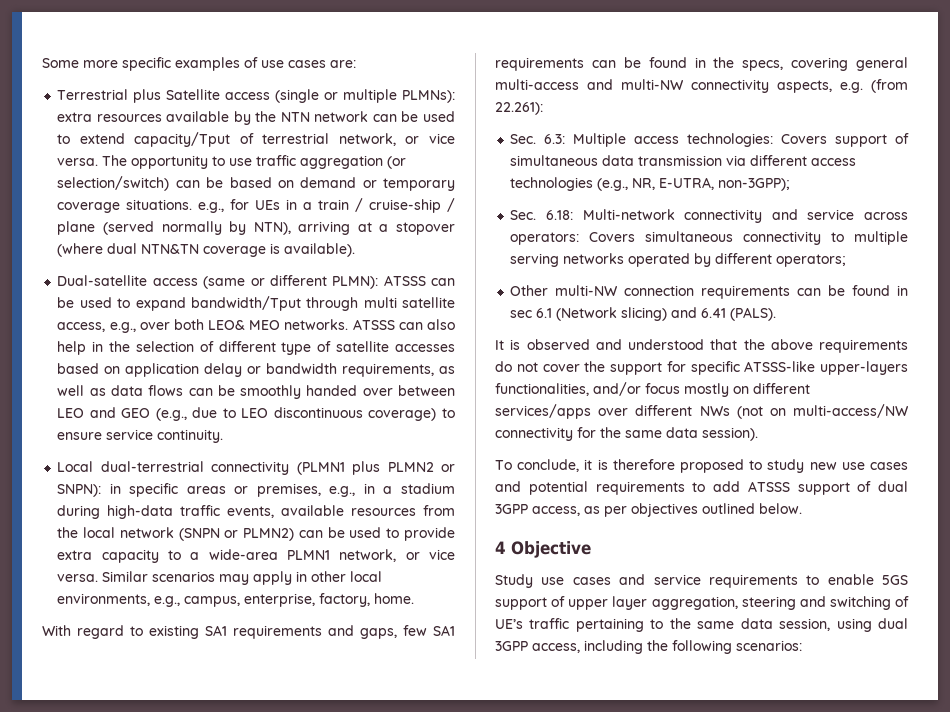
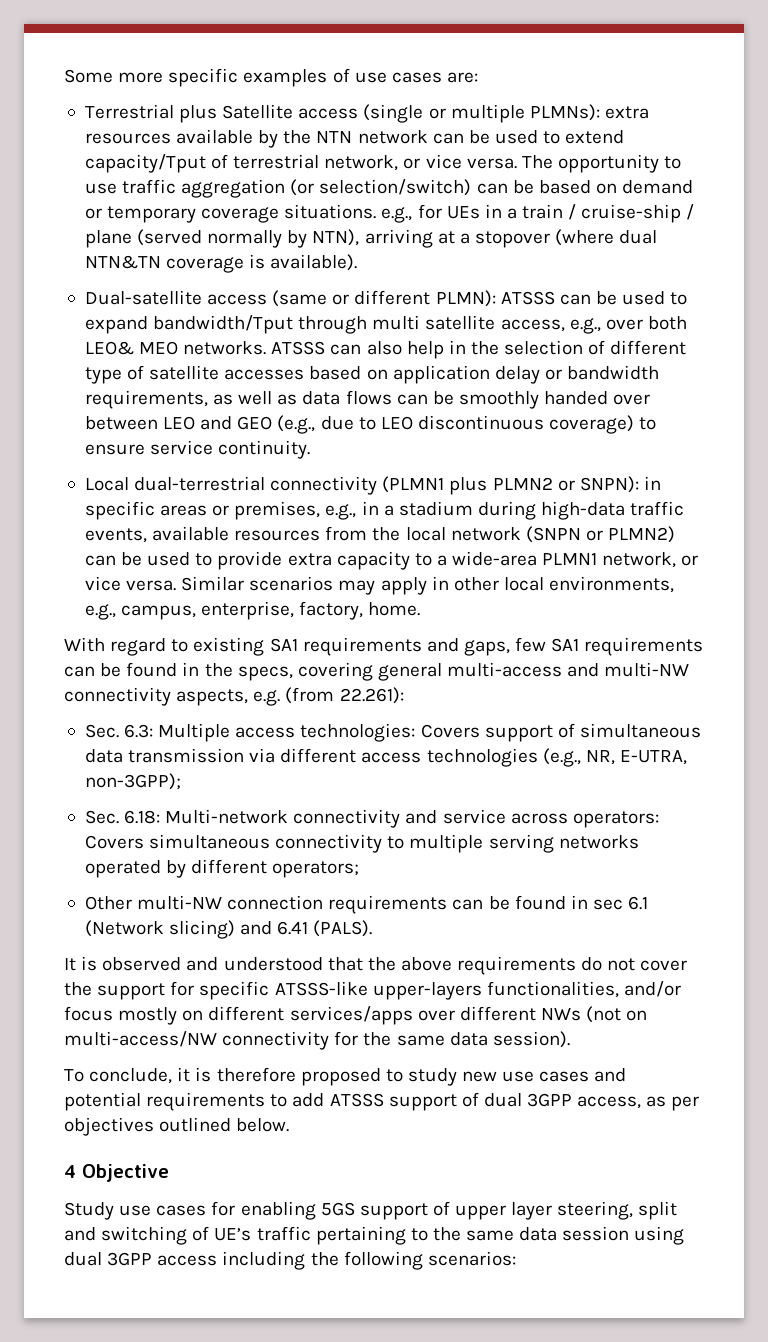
- Study use cases and service requirements to enable 5GS support of upper layer aggregation, steering and switching of UE’s traffic pertaining to the same data session, using dual 3GPP access, including the following scenarios:
+ Study use cases for enabling 5GS support of upper layer steering, split and switching of UE’s traffic pertaining to the same data session using dual 3GPP access including the following scenarios:

